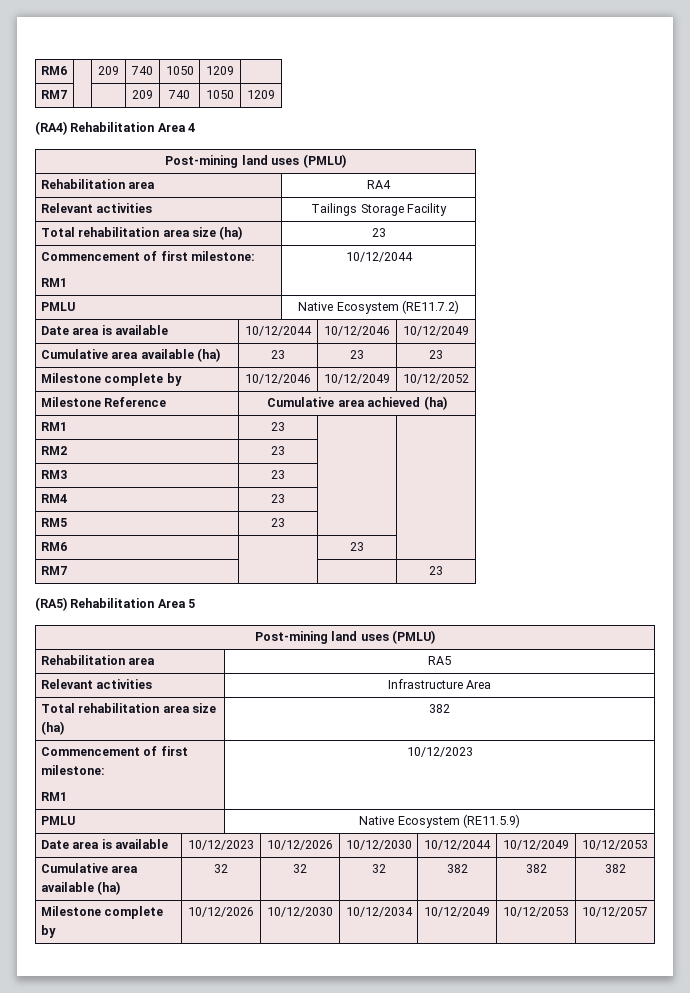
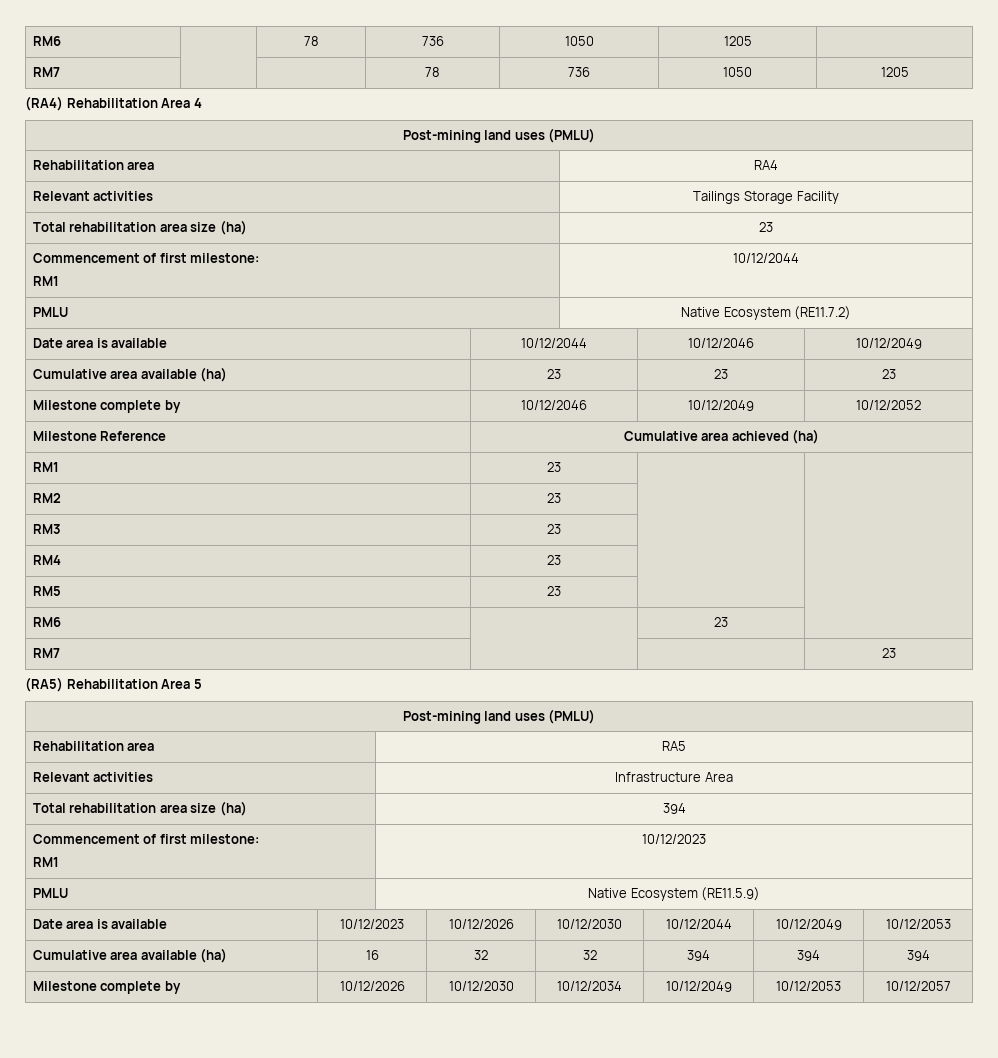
- RM6 | | 209 | 740 | 1050 | 1209 |
- RM7 | | | 209 | 740 | 1050 | 1209
+ RM6 | | 78 | 736 | 1050 | 1205 |
+ RM7 | | | 78 | 736 | 1050 | 1205
- Total rehabilitation area size (ha) | 382
+ Total rehabilitation area size (ha) | 394
- Cumulative area available (ha) | 32 | 32 | 32 | 382 | 382 | 382
+ Cumulative area available (ha) | 16 | 32 | 32 | 394 | 394 | 394

